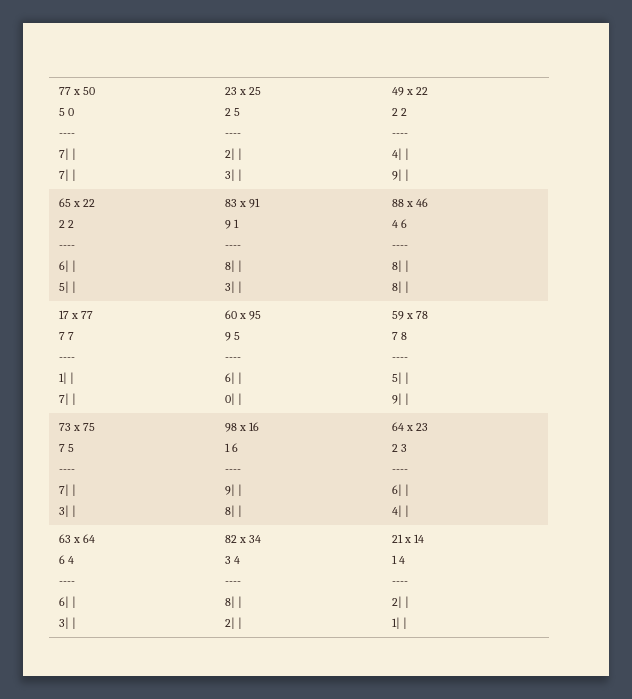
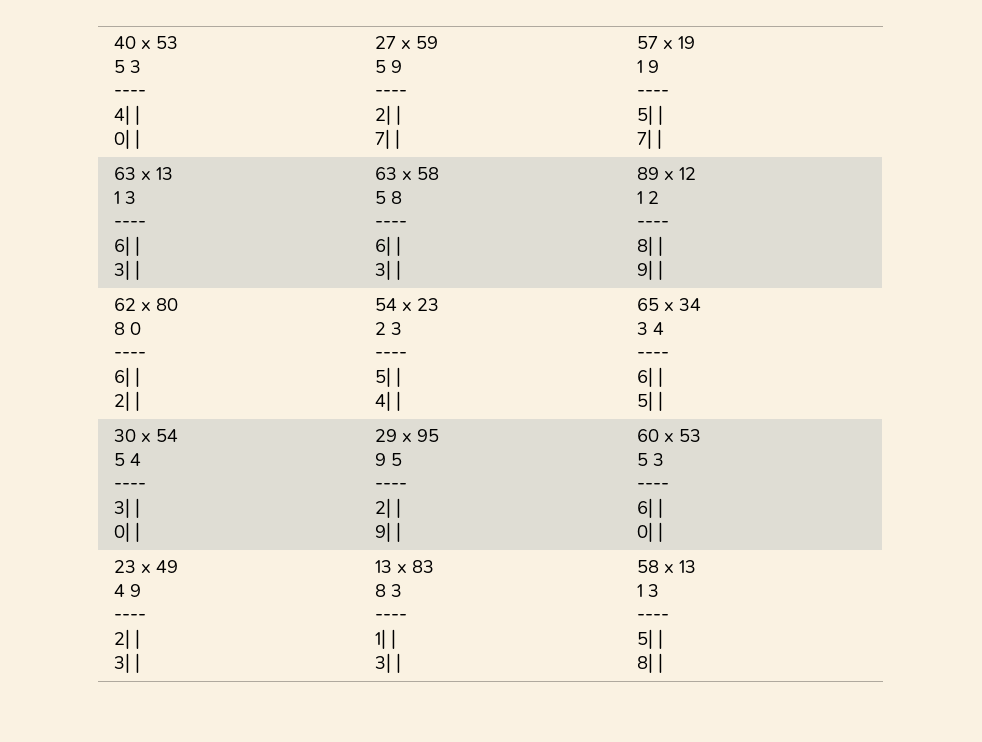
- 77 x 50
- 5 0
+ 40 x 53
+ 5 3
  ----
- 7| |
- 7| | | 23 x 25
- 2 5
+ 4| |
+ 0| | | 27 x 59
+ 5 9
  ----
  2| |
- 3| | | 49 x 22
- 2 2
+ 7| | | 57 x 19
+ 1 9
  ----
- 4| |
- 9| |
- 65 x 22
- 2 2
+ 5| |
+ 7| |
+ 63 x 13
+ 1 3
  ----
  6| |
- 5| | | 83 x 91
- 9 1
+ 3| | | 63 x 58
+ 5 8
+ ----
+ 6| |
+ 3| | | 89 x 12
+ 1 2
  ----
  8| |
- 3| | | 88 x 46
- 4 6
+ 9| |
+ 62 x 80
+ 8 0
  ----
- 8| |
- 8| |
- 17 x 77
- 7 7
+ 6| |
+ 2| | | 54 x 23
+ 2 3
+ ----
+ 5| |
+ 4| | | 65 x 34
+ 3 4
+ ----
+ 6| |
+ 5| |
+ 30 x 54
+ 5 4
+ ----
+ 3| |
+ 0| | | 29 x 95
+ 9 5
+ ----
+ 2| |
+ 9| | | 60 x 53
+ 5 3
+ ----
+ 6| |
+ 0| |
+ 23 x 49
+ 4 9
+ ----
+ 2| |
+ 3| | | 13 x 83
+ 8 3
  ----
  1| |
- 7| | | 60 x 95
- 9 5
- ----
- 6| |
- 0| | | 59 x 78
- 7 8
+ 3| | | 58 x 13
+ 1 3
  ----
  5| |
- 9| |
- 73 x 75
- 7 5
- ----
- 7| |
- 3| | | 98 x 16
- 1 6
- ----
- 9| |
- 8| | | 64 x 23
- 2 3
- ----
- 6| |
- 4| |
- 63 x 64
- 6 4
- ----
- 6| |
- 3| | | 82 x 34
- 3 4
- ----
  8| |
- 2| | | 21 x 14
- 1 4
- ----
- 2| |
- 1| |

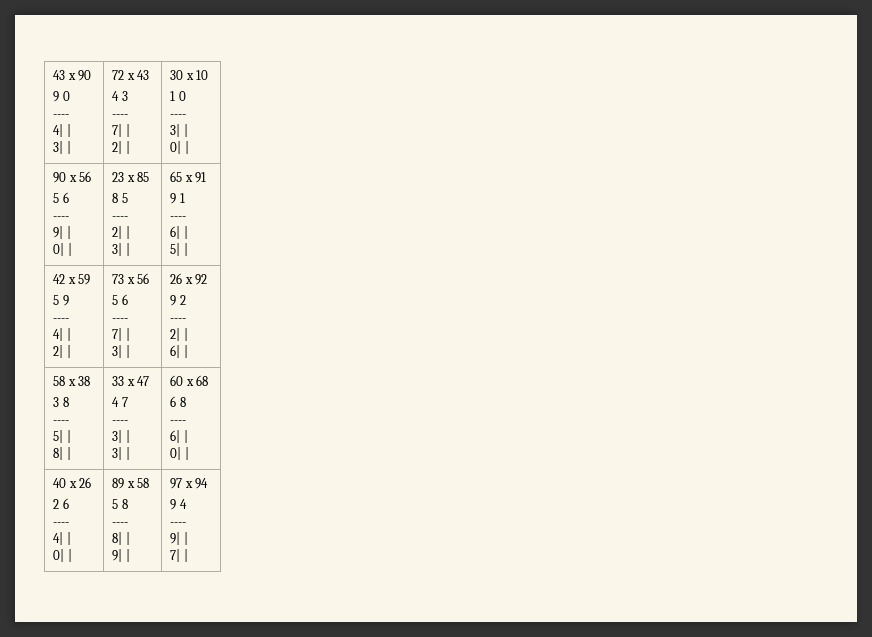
- 40 x 53
- 5 3
+ 43 x 90
+ 9 0
  ----
  4| |
- 0| | | 27 x 59
- 5 9
+ 3| | | 72 x 43
+ 4 3
+ ----
+ 7| |
+ 2| | | 30 x 10
+ 1 0
+ ----
+ 3| |
+ 0| |
+ 90 x 56
+ 5 6
+ ----
+ 9| |
+ 0| | | 23 x 85
+ 8 5
  ----
  2| |
- 7| | | 57 x 19
- 1 9
- ----
- 5| |
- 7| |
- 63 x 13
- 1 3
- ----
- 6| |
- 3| | | 63 x 58
- 5 8
- ----
- 6| |
- 3| | | 89 x 12
- 1 2
- ----
- 8| |
- 9| |
- 62 x 80
- 8 0
- ----
- 6| |
- 2| | | 54 x 23
- 2 3
- ----
- 5| |
- 4| | | 65 x 34
- 3 4
+ 3| | | 65 x 91
+ 9 1
  ----
  6| |
  5| |
- 30 x 54
- 5 4
+ 42 x 59
+ 5 9
+ ----
+ 4| |
+ 2| | | 73 x 56
+ 5 6
+ ----
+ 7| |
+ 3| | | 26 x 92
+ 9 2
+ ----
+ 2| |
+ 6| |
+ 58 x 38
+ 3 8
+ ----
+ 5| |
+ 8| | | 33 x 47
+ 4 7
  ----
  3| |
- 0| | | 29 x 95
- 9 5
- ----
- 2| |
- 9| | | 60 x 53
- 5 3
+ 3| | | 60 x 68
+ 6 8
  ----
  6| |
  0| |
- 23 x 49
- 4 9
+ 40 x 26
+ 2 6
  ----
- 2| |
- 3| | | 13 x 83
- 8 3
+ 4| |
+ 0| | | 89 x 58
+ 5 8
  ----
- 1| |
- 3| | | 58 x 13
- 1 3
+ 8| |
+ 9| | | 97 x 94
+ 9 4
  ----
- 5| |
- 8| |
+ 9| |
+ 7| |

